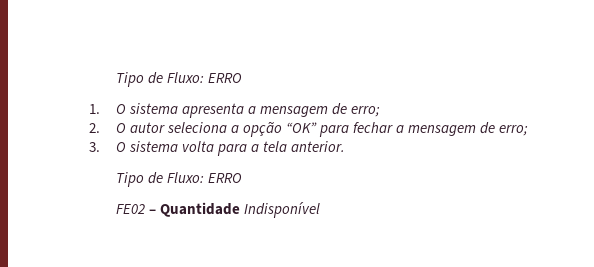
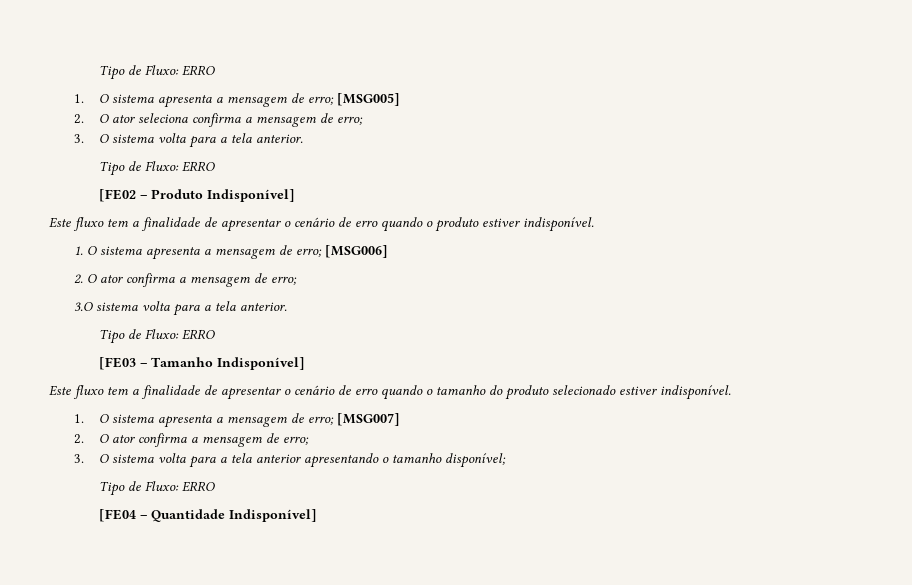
- 1. O sistema apresenta a mensagem de erro;
- 2. O autor seleciona a opção “OK” para fechar a mensagem de erro;
+ 1. O sistema apresenta a mensagem de erro; [MSG005]
+ 2. O ator seleciona confirma a mensagem de erro;
- FE02 – Quantidade Indisponível
+ [FE02 – Produto Indisponível]
+ Este fluxo tem a finalidade de apresentar o cenário de erro quando o produto estiver indisponível.
+ 1. O sistema apresenta a mensagem de erro; [MSG006]
+ 2. O ator confirma a mensagem de erro;
+ 3.O sistema volta para a tela anterior.
+ Tipo de Fluxo: ERRO
+ [FE03 – Tamanho Indisponível]
+ Este fluxo tem a finalidade de apresentar o cenário de erro quando o tamanho do produto selecionado estiver indisponível.
+ 1. O sistema apresenta a mensagem de erro; [MSG007]
+ 2. O ator confirma a mensagem de erro;
+ 3. O sistema volta para a tela anterior apresentando o tamanho disponível;
+ Tipo de Fluxo: ERRO
+ [FE04 – Quantidade Indisponível]

